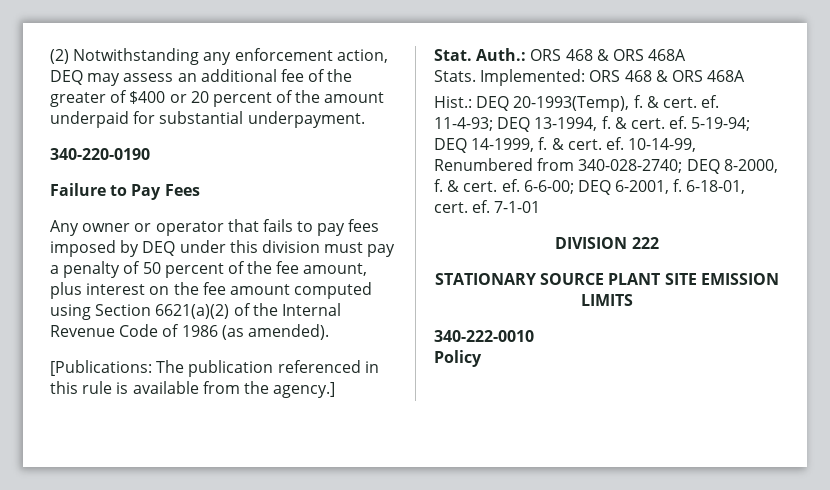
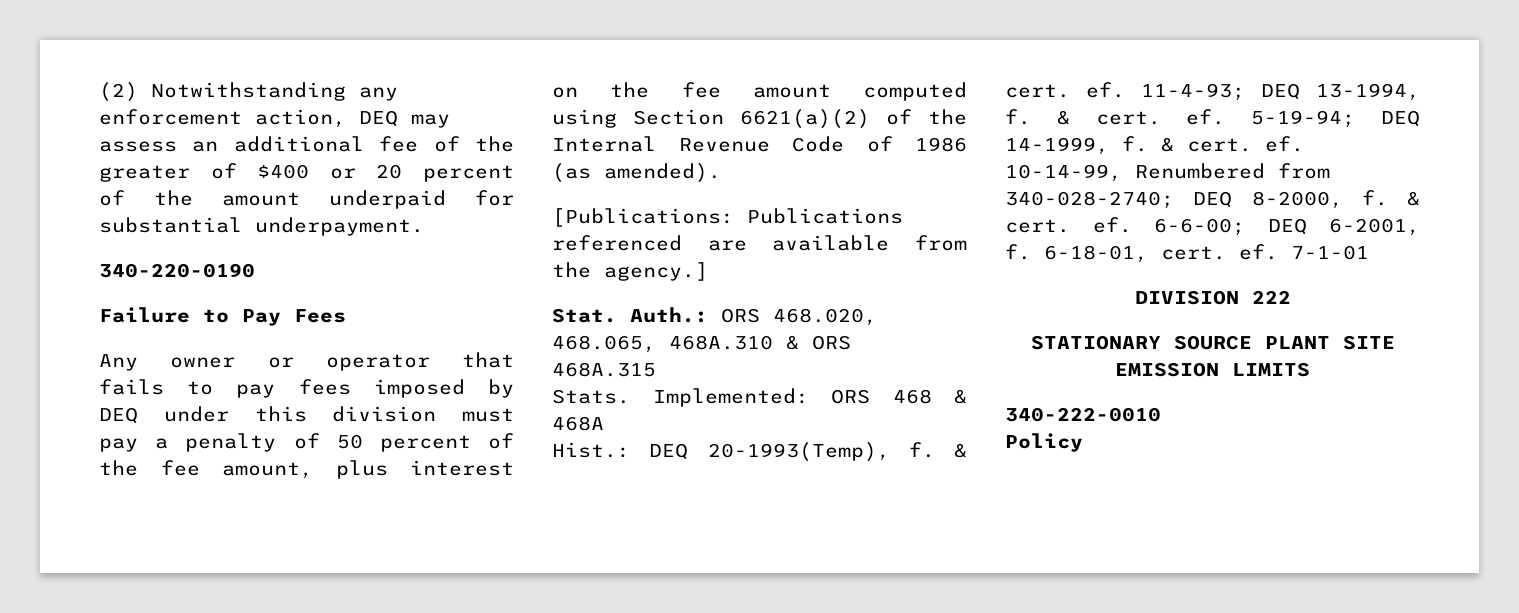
- [Publications: The publication referenced in this rule is available from the agency.]
+ [Publications: Publications referenced are available from the agency.]
- Auth.: ORS 468 & ORS 468A
+ Auth.: ORS 468.020, 468.065, 468A.310 & ORS 468A.315
- Implemented: ORS 468 & ORS 468A
+ Implemented: ORS 468 & 468A

